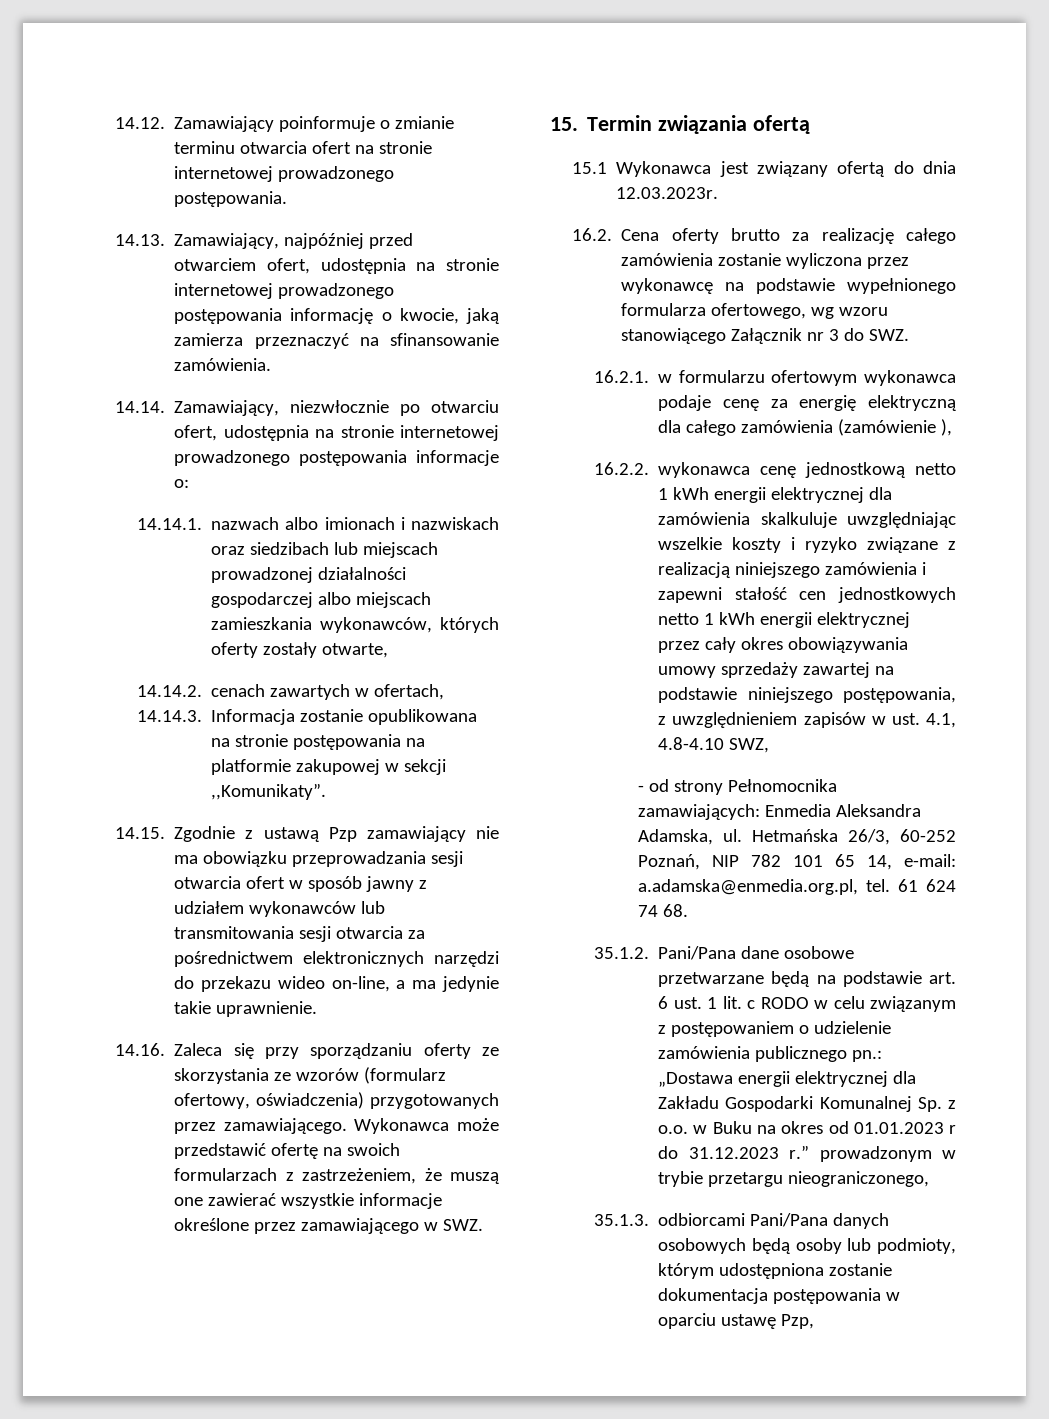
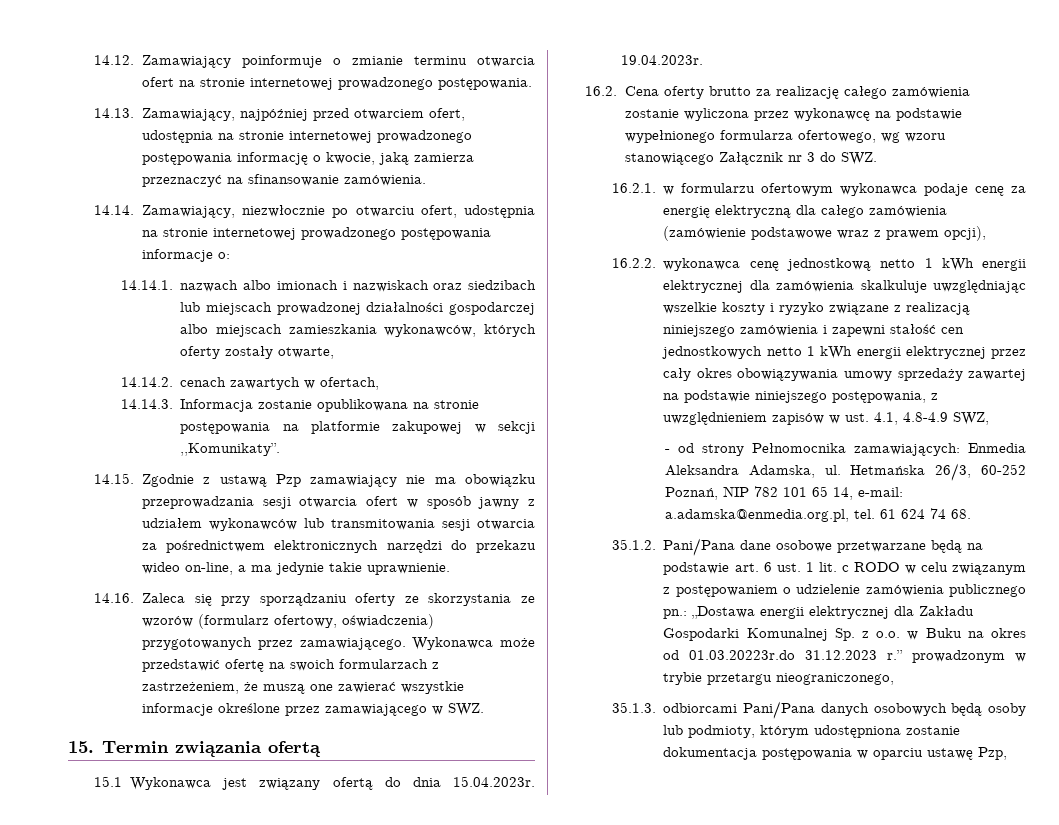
- 15.1 Wykonawca jest związany ofertą do dnia 12.03.2023r.
+ 15.1 Wykonawca jest związany ofertą do dnia 15.04.2023r. 19.04.2023r.
- 16.2.1. w formularzu ofertowym wykonawca podaje cenę za energię elektryczną dla całego zamówienia (zamówienie ),
+ 16.2.1. w formularzu ofertowym wykonawca podaje cenę za energię elektryczną dla całego zamówienia (zamówienie podstawowe wraz z prawem opcji),
- 16.2.2. wykonawca cenę jednostkową netto 1 kWh energii elektrycznej dla zamówienia skalkuluje uwzględniając wszelkie koszty i ryzyko związane z realizacją niniejszego zamówienia i zapewni stałość cen jednostkowych netto 1 kWh energii elektrycznej przez cały okres obowiązywania umowy sprzedaży zawartej na podstawie niniejszego postępowania, z uwzględnieniem zapisów w ust. 4.1, 4.8-4.10 SWZ,
+ 16.2.2. wykonawca cenę jednostkową netto 1 kWh energii elektrycznej dla zamówienia skalkuluje uwzględniając wszelkie koszty i ryzyko związane z realizacją niniejszego zamówienia i zapewni stałość cen jednostkowych netto 1 kWh energii elektrycznej przez cały okres obowiązywania umowy sprzedaży zawartej na podstawie niniejszego postępowania, z uwzględnieniem zapisów w ust. 4.1, 4.8-4.9 SWZ,
- 35.1.2. Pani/Pana dane osobowe przetwarzane będą na podstawie art. 6 ust. 1 lit. c RODO w celu związanym z postępowaniem o udzielenie zamówienia publicznego pn.: „Dostawa energii elektrycznej dla Zakładu Gospodarki Komunalnej Sp. z o.o. w Buku na okres od 01.01.2023 r do 31.12.2023 r.” prowadzonym w trybie przetargu nieograniczonego,
+ 35.1.2. Pani/Pana dane osobowe przetwarzane będą na podstawie art. 6 ust. 1 lit. c RODO w celu związanym z postępowaniem o udzielenie zamówienia publicznego pn.: „Dostawa energii elektrycznej dla Zakładu Gospodarki Komunalnej Sp. z o.o. w Buku na okres od 01.03.20223r.do 31.12.2023 r.” prowadzonym w trybie przetargu nieograniczonego,

